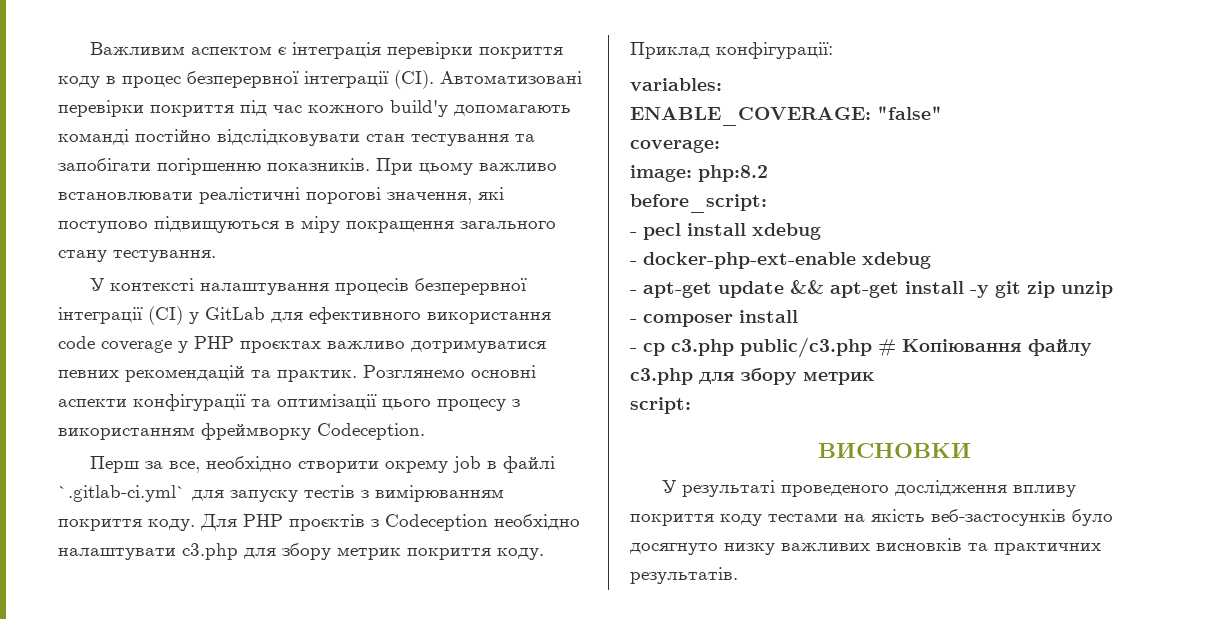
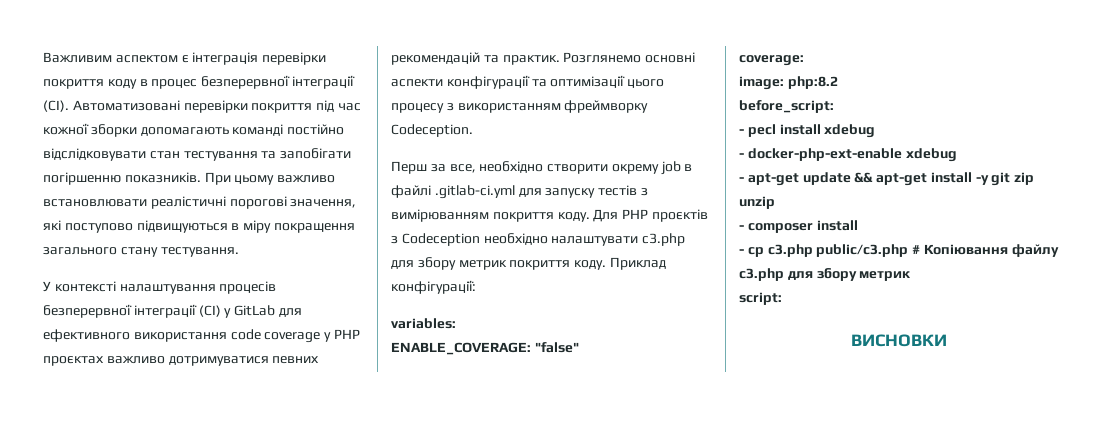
- Важливим аспектом є інтеграція перевірки покриття коду в процес безперервної інтеграції (CI). Автоматизовані перевірки покриття під час кожного build'у допомагають команді постійно відслідковувати стан тестування та запобігати погіршенню показників.
+ Важливим аспектом є інтеграція перевірки покриття коду в процес безперервної інтеграції (CI). Автоматизовані перевірки покриття під час кожної зборки допомагають команді постійно відслідковувати стан тестування та запобігати погіршенню показників.
- Перш за все, необхідно створити окрему job в файлі `.gitlab-ci.yml` для запуску тестів з вимірюванням покриття коду.
+ Перш за все, необхідно створити окрему job в файлі .gitlab-ci.yml для запуску тестів з вимірюванням покриття коду.
- У результаті проведеного дослідження впливу покриття коду тестами на якість веб-застосунків було досягнуто низку важливих висновків та практичних результатів.

